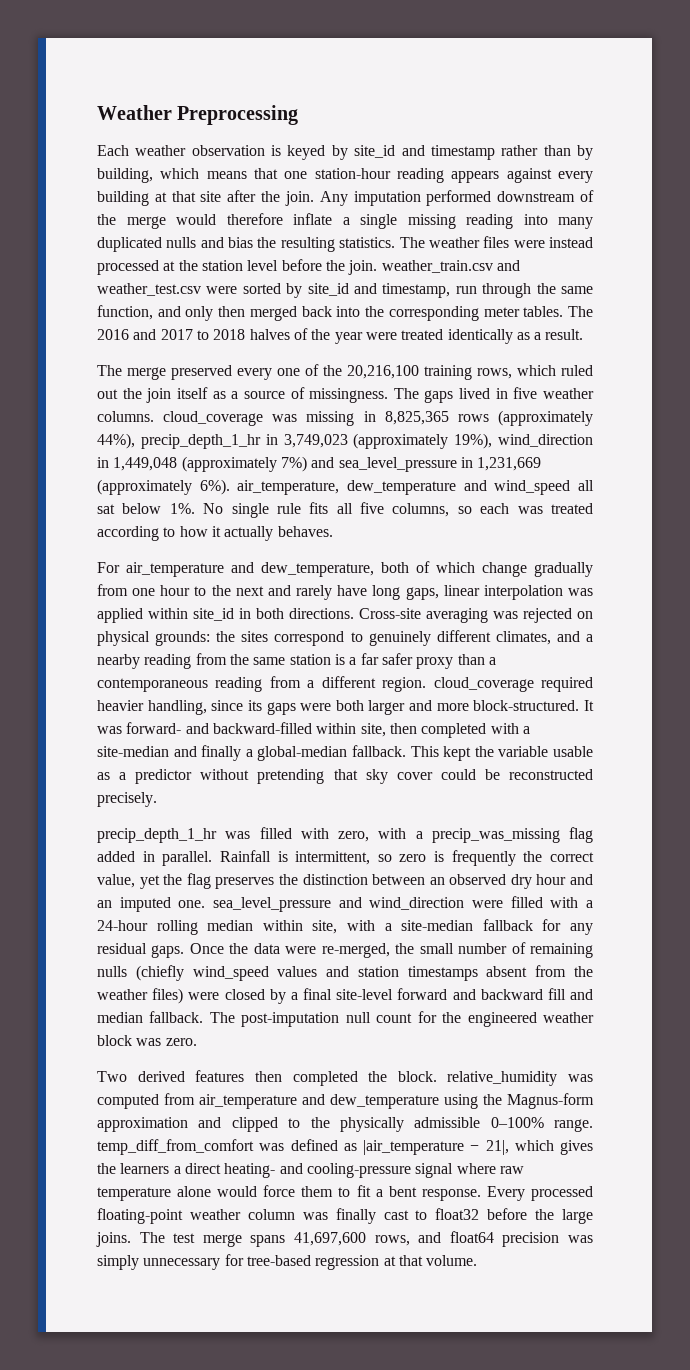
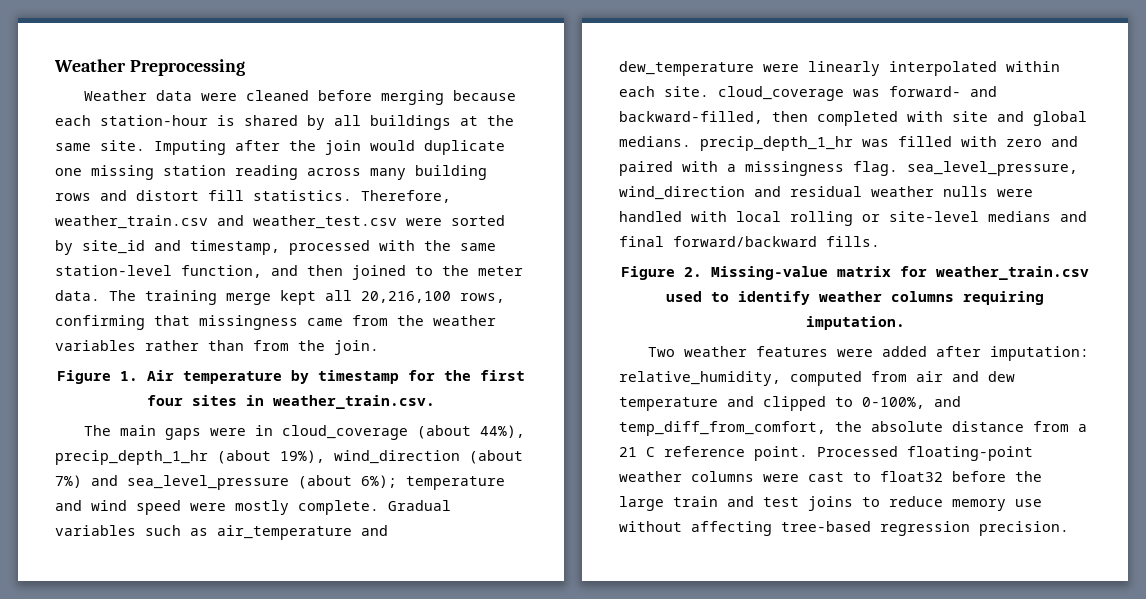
- Each weather observation is keyed by site_id and timestamp rather than by building, which means that one station-hour reading appears against every building at that site after the join. Any imputation performed downstream of the merge would therefore inflate a single missing reading into many duplicated nulls and bias the resulting statistics. The weather files were instead processed at the station level before the join. weather_train.csv and weather_test.csv were sorted by site_id and timestamp, run through the same function, and only then merged back into the corresponding meter tables. The 2016 and 2017 to 2018 halves of the year were treated identically as a result.
- The merge preserved every one of the 20,216,100 training rows, which ruled out the join itself as a source of missingness. The gaps lived in five weather columns. cloud_coverage was missing in 8,825,365 rows (approximately 44%), precip_depth_1_hr in 3,749,023 (approximately 19%), wind_direction in 1,449,048 (approximately 7%) and sea_level_pressure in 1,231,669 (approximately 6%). air_temperature, dew_temperature and wind_speed all sat below 1%. No single rule fits all five columns, so each was treated according to how it actually behaves.
- For air_temperature and dew_temperature, both of which change gradually from one hour to the next and rarely have long gaps, linear interpolation was applied within site_id in both directions. Cross-site averaging was rejected on physical grounds: the sites correspond to genuinely different climates, and a nearby reading from the same station is a far safer proxy than a contemporaneous reading from a different region. cloud_coverage required heavier handling, since its gaps were both larger and more block-structured. It was forward- and backward-filled within site, then completed with a site-median and finally a global-median fallback. This kept the variable usable as a predictor without pretending that sky cover could be reconstructed precisely.
- precip_depth_1_hr was filled with zero, with a precip_was_missing flag added in parallel. Rainfall is intermittent, so zero is frequently the correct value, yet the flag preserves the distinction between an observed dry hour and an imputed one. sea_level_pressure and wind_direction were filled with a 24-hour rolling median within site, with a site-median fallback for any residual gaps. Once the data were re-merged, the small number of remaining nulls (chiefly wind_speed values and station timestamps absent from the weather files) were closed by a final site-level forward and backward fill and median fallback. The post-imputation null count for the engineered weather block was zero.
- Two derived features then completed the block. relative_humidity was computed from air_temperature and dew_temperature using the Magnus-form approximation and clipped to the physically admissible 0–100% range. temp_diff_from_comfort was defined as |air_temperature − 21|, which gives the learners a direct heating- and cooling-pressure signal where raw temperature alone would force them to fit a bent response. Every processed floating-point weather column was finally cast to float32 before the large joins. The test merge spans 41,697,600 rows, and float64 precision was simply unnecessary for tree-based regression at that volume.
+ Weather data were cleaned before merging because each station-hour is shared by all buildings at the same site. Imputing after the join would duplicate one missing station reading across many building rows and distort fill statistics. Therefore, weather_train.csv and weather_test.csv were sorted by site_id and timestamp, processed with the same station-level function, and then joined to the meter data. The training merge kept all 20,216,100 rows, confirming that missingness came from the weather variables rather than from the join.
+ Figure 1. Air temperature by timestamp for the first four sites in weather_train.csv.
+ The main gaps were in cloud_coverage (about 44%), precip_depth_1_hr (about 19%), wind_direction (about 7%) and sea_level_pressure (about 6%); temperature and wind speed were mostly complete. Gradual variables such as air_temperature and dew_temperature were linearly interpolated within each site. cloud_coverage was forward- and backward-filled, then completed with site and global medians. precip_depth_1_hr was filled with zero and paired with a missingness flag. sea_level_pressure, wind_direction and residual weather nulls were handled with local rolling or site-level medians and final forward/backward fills.
+ Figure 2. Missing-value matrix for weather_train.csv used to identify weather columns requiring imputation.
+ Two weather features were added after imputation: relative_humidity, computed from air and dew temperature and clipped to 0-100%, and temp_diff_from_comfort, the absolute distance from a 21 C reference point. Processed floating-point weather columns were cast to float32 before the large train and test joins to reduce memory use without affecting tree-based regression precision.

